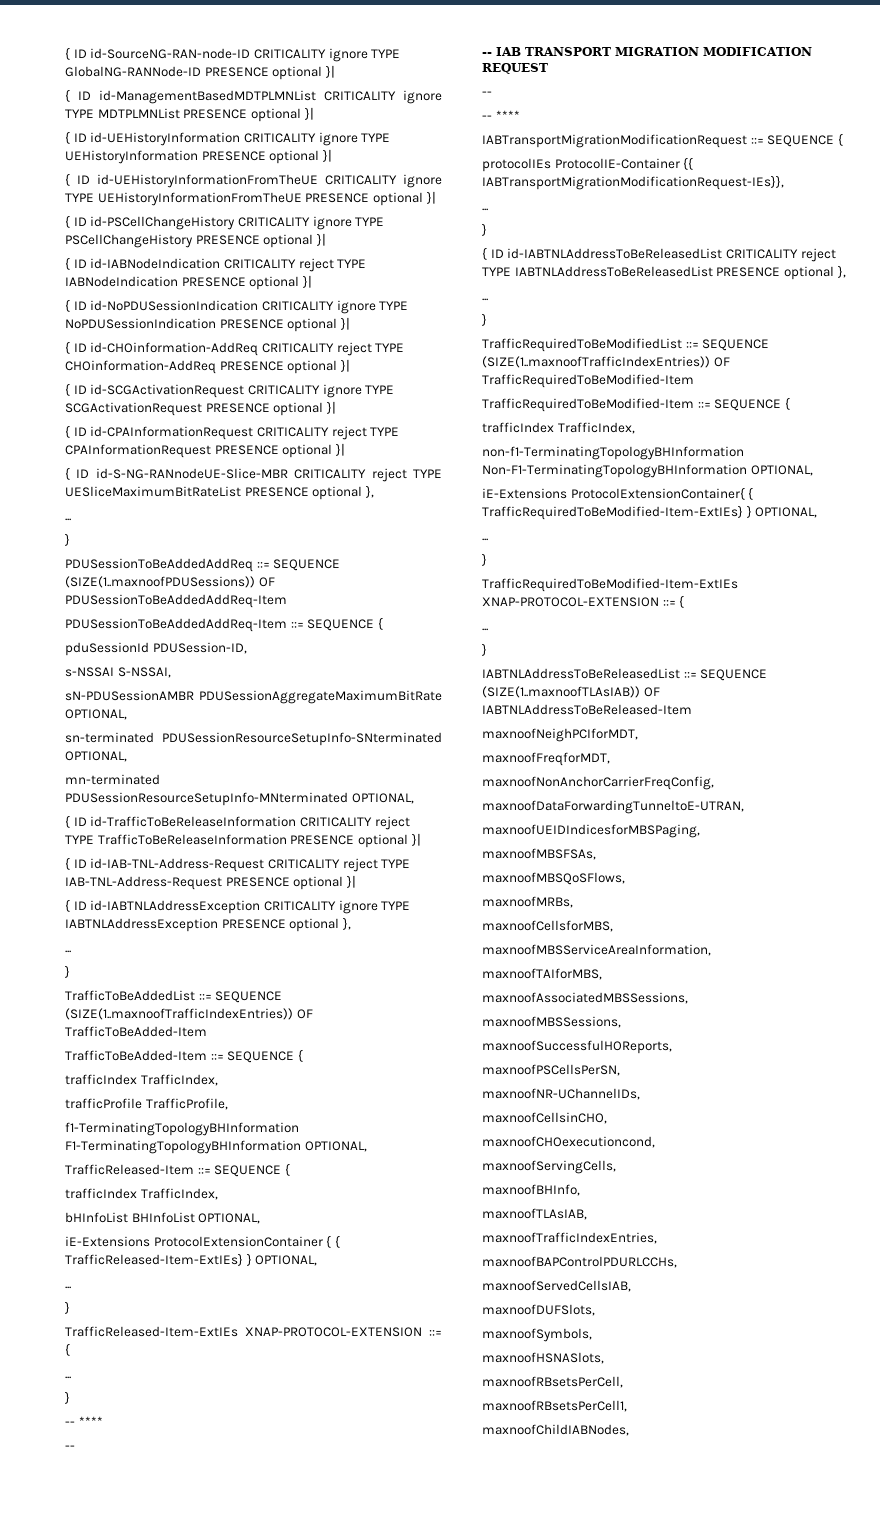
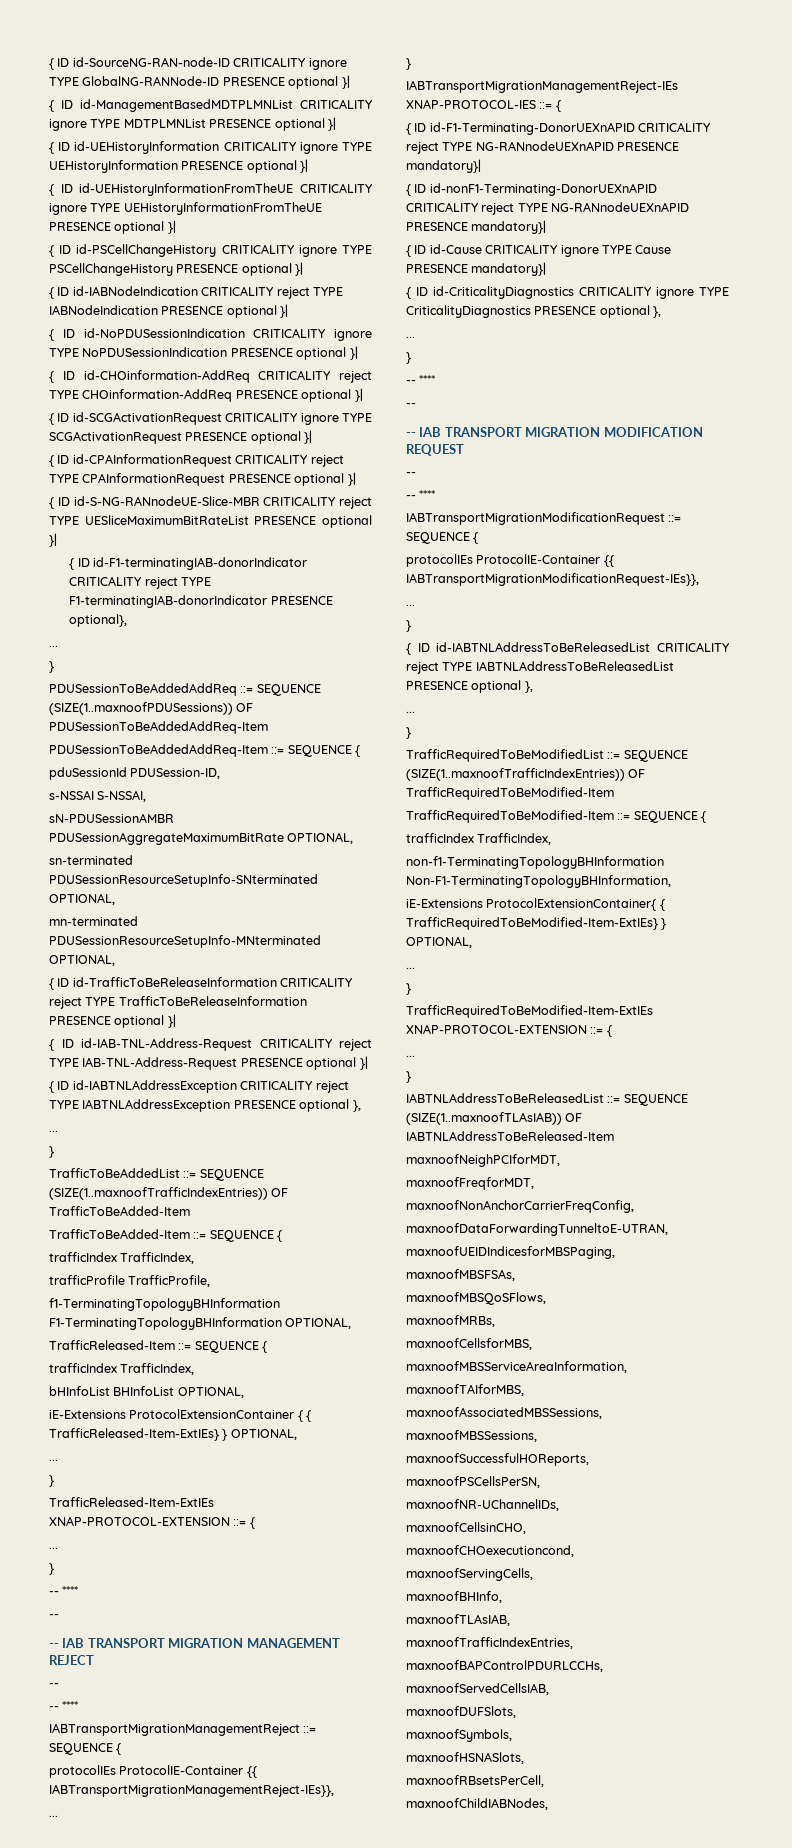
- { ID id-S-NG-RANnodeUE-Slice-MBR CRITICALITY reject TYPE UESliceMaximumBitRateList PRESENCE optional },
+ { ID id-S-NG-RANnodeUE-Slice-MBR CRITICALITY reject TYPE UESliceMaximumBitRateList PRESENCE optional }|
+ { ID id-F1-terminatingIAB-donorIndicator CRITICALITY reject TYPE F1-terminatingIAB-donorIndicator PRESENCE optional},
- { ID id-IABTNLAddressException CRITICALITY ignore TYPE IABTNLAddressException PRESENCE optional },
+ { ID id-IABTNLAddressException CRITICALITY reject TYPE IABTNLAddressException PRESENCE optional },
+ -- IAB TRANSPORT MIGRATION MANAGEMENT REJECT
+ --
+ -- ****
+ IABTransportMigrationManagementReject ::= SEQUENCE {
+ protocolIEs ProtocolIE-Container {{ IABTransportMigrationManagementReject-IEs}},
+ ...
+ }
+ IABTransportMigrationManagementReject-IEs XNAP-PROTOCOL-IES ::= {
+ { ID id-F1-Terminating-DonorUEXnAPID CRITICALITY reject TYPE NG-RANnodeUEXnAPID PRESENCE mandatory}|
+ { ID id-nonF1-Terminating-DonorUEXnAPID CRITICALITY reject TYPE NG-RANnodeUEXnAPID PRESENCE mandatory}|
+ { ID id-Cause CRITICALITY ignore TYPE Cause PRESENCE mandatory}|
+ { ID id-CriticalityDiagnostics CRITICALITY ignore TYPE CriticalityDiagnostics PRESENCE optional },
+ ...
+ }
+ -- ****
+ --
- non-f1-TerminatingTopologyBHInformation Non-F1-TerminatingTopologyBHInformation OPTIONAL,
+ non-f1-TerminatingTopologyBHInformation Non-F1-TerminatingTopologyBHInformation,
- maxnoofRBsetsPerCell1,

